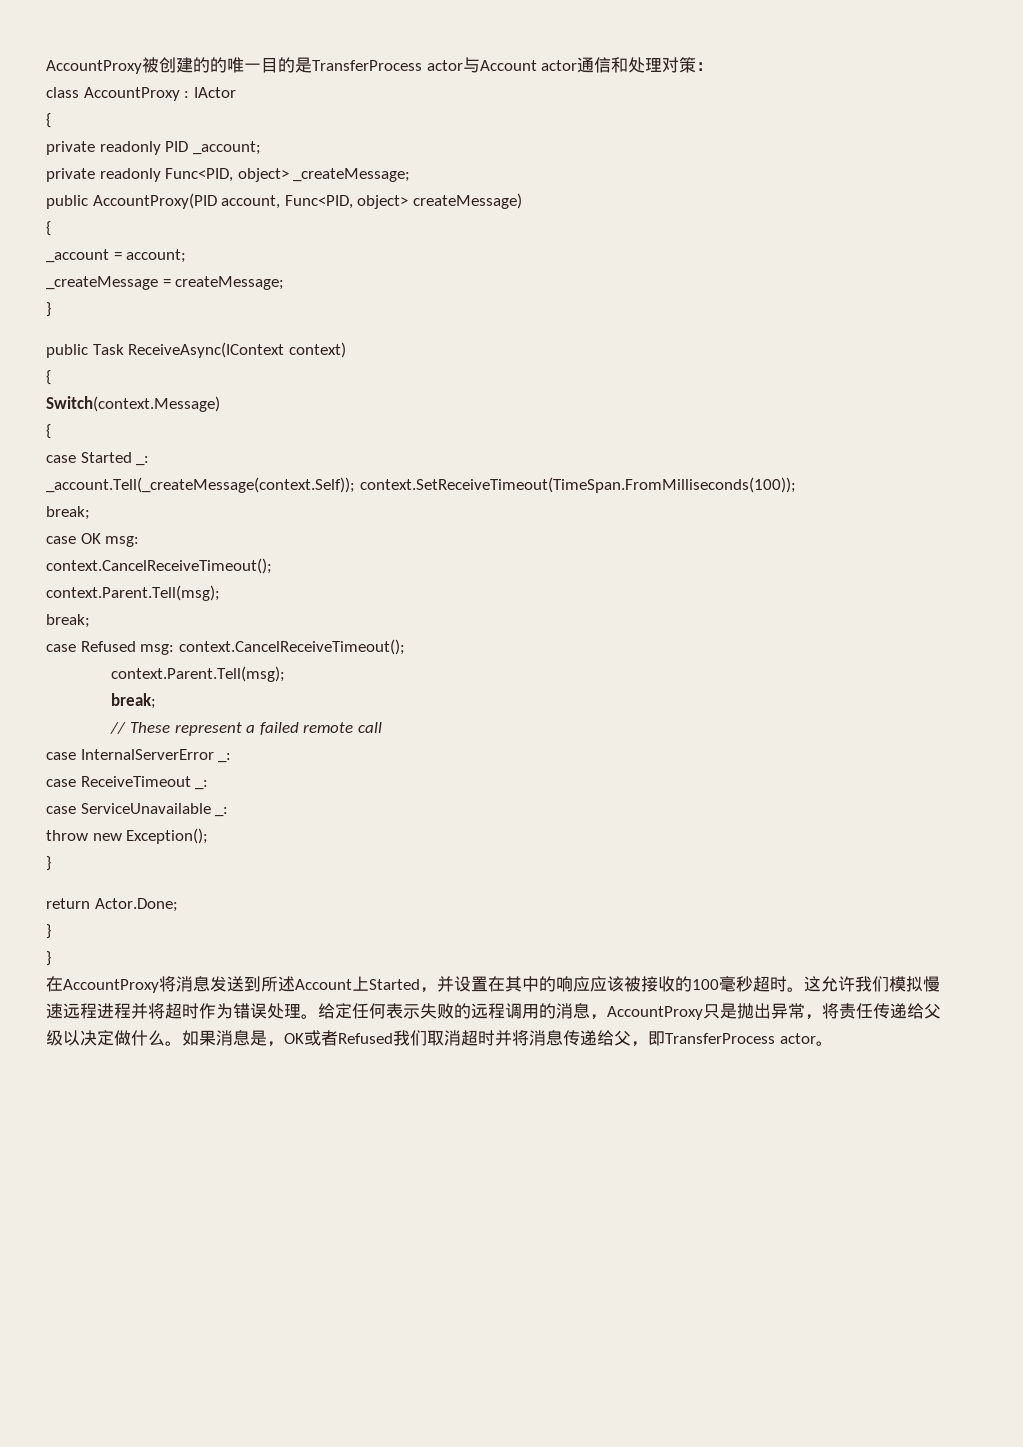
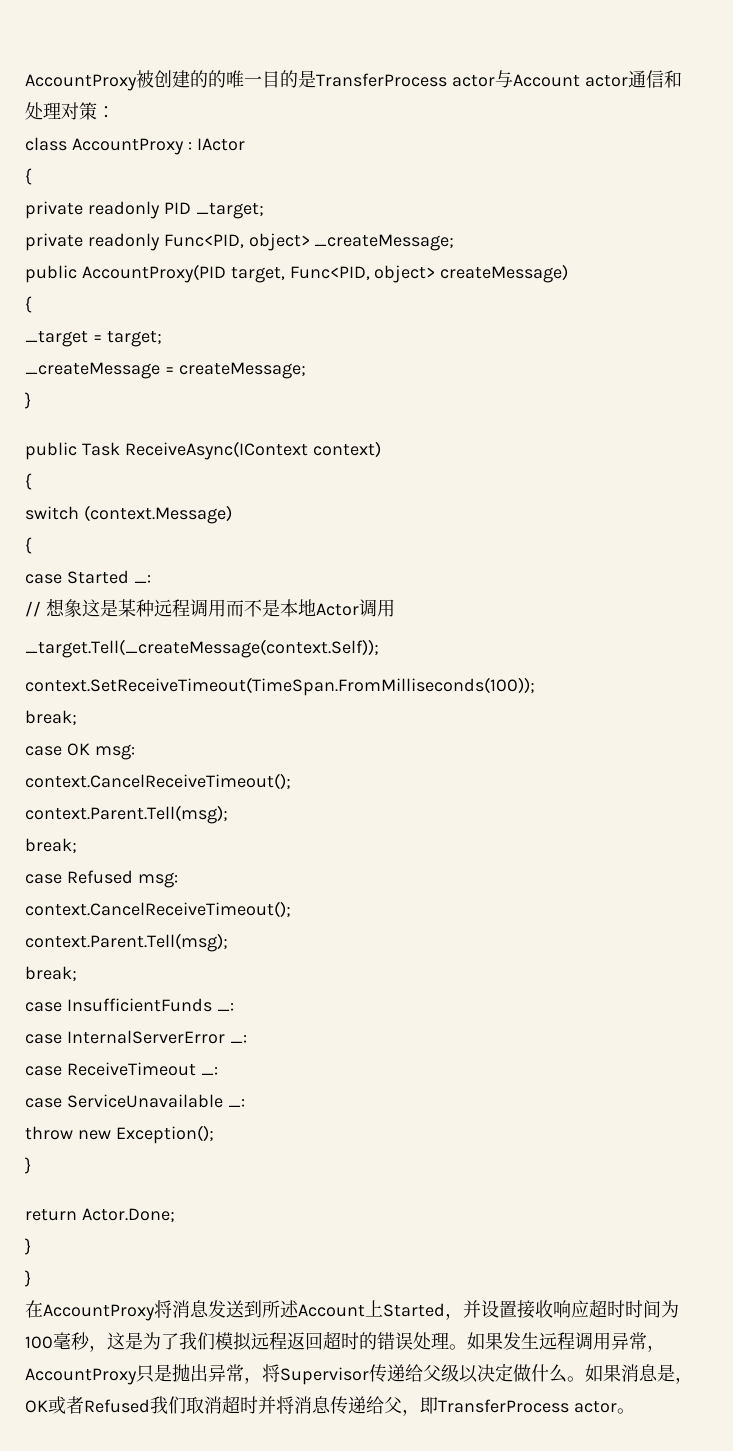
- private readonly PID _account;
+ private readonly PID _target;
- public AccountProxy(PID account, Func<PID, object> createMessage)
+ public AccountProxy(PID target, Func<PID, object> createMessage)
- _account = account;
+ _target = target;
- Switch(context.Message)
+ switch (context.Message)
- _account.Tell(_createMessage(context.Self)); context.SetReceiveTimeout(TimeSpan.FromMilliseconds(100));
+ // 想象这是某种远程调用而不是本地Actor调用
+ _target.Tell(_createMessage(context.Self));
+ context.SetReceiveTimeout(TimeSpan.FromMilliseconds(100));
- case Refused msg: context.CancelReceiveTimeout();
+ case Refused msg:
+ context.CancelReceiveTimeout();
  context.Parent.Tell(msg);
  break;
- // These represent a failed remote call
+ case InsufficientFunds _:
- 在AccountProxy将消息发送到所述Account上Started，并设置在其中的响应应该被接收的100毫秒超时。这允许我们模拟慢速远程进程并将超时作为错误处理。给定任何表示失败的远程调用的消息，AccountProxy只是抛出异常，将责任传递给父级以决定做什么。
+ 在AccountProxy将消息发送到所述Account上Started，并设置接收响应超时时间为100毫秒，这是为了我们模拟远程返回超时的错误处理。如果发生远程调用异常，AccountProxy只是抛出异常，将Supervisor传递给父级以决定做什么。

